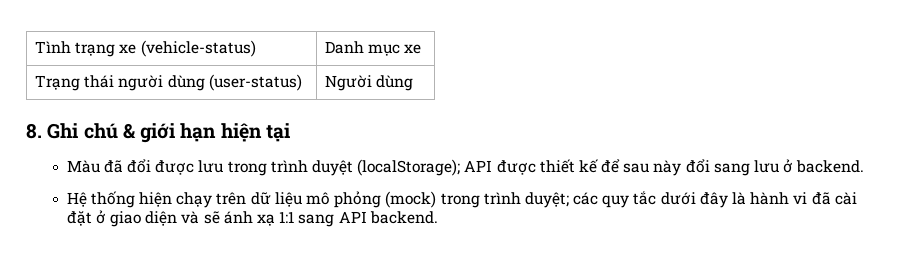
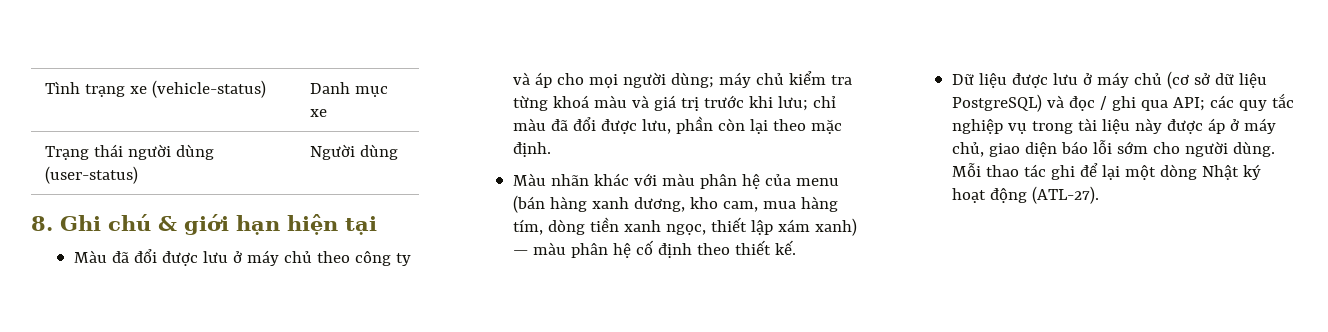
- Màu đã đổi được lưu trong trình duyệt (localStorage); API được thiết kế để sau này đổi sang lưu ở backend.
- Hệ thống hiện chạy trên dữ liệu mô phỏng (mock) trong trình duyệt; các quy tắc dưới đây là hành vi đã cài đặt ở giao diện và sẽ ánh xạ 1:1 sang API backend.
+ Màu đã đổi được lưu ở máy chủ theo công ty và áp cho mọi người dùng; máy chủ kiểm tra từng khoá màu và giá trị trước khi lưu; chỉ màu đã đổi được lưu, phần còn lại theo mặc định.
+ Màu nhãn khác với màu phân hệ của menu (bán hàng xanh dương, kho cam, mua hàng tím, dòng tiền xanh ngọc, thiết lập xám xanh) — màu phân hệ cố định theo thiết kế.
+ Dữ liệu được lưu ở máy chủ (cơ sở dữ liệu PostgreSQL) và đọc / ghi qua API; các quy tắc nghiệp vụ trong tài liệu này được áp ở máy chủ, giao diện báo lỗi sớm cho người dùng. Mỗi thao tác ghi để lại một dòng Nhật ký hoạt động (ATL-27).

